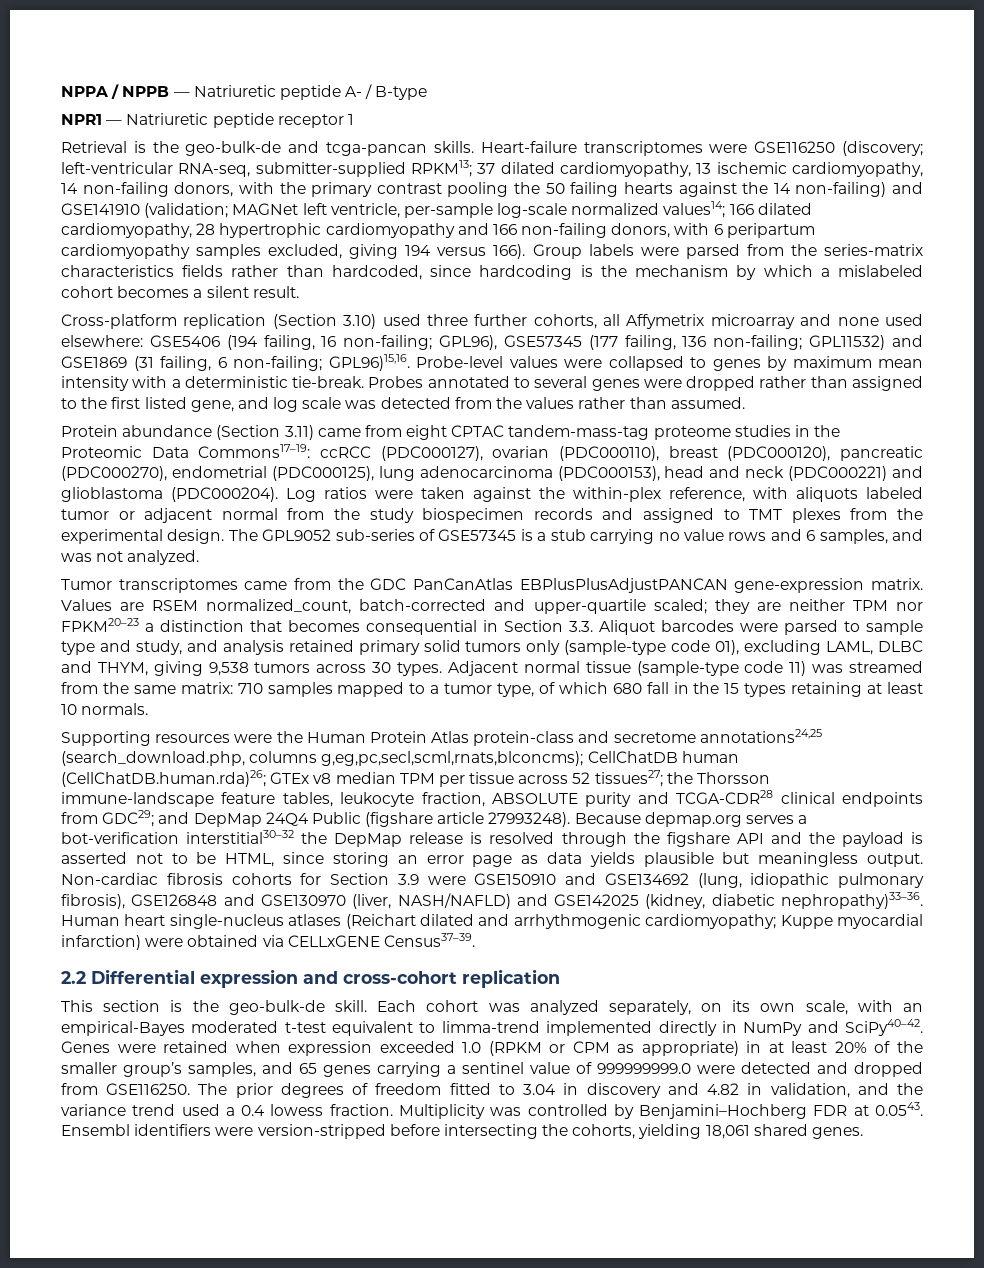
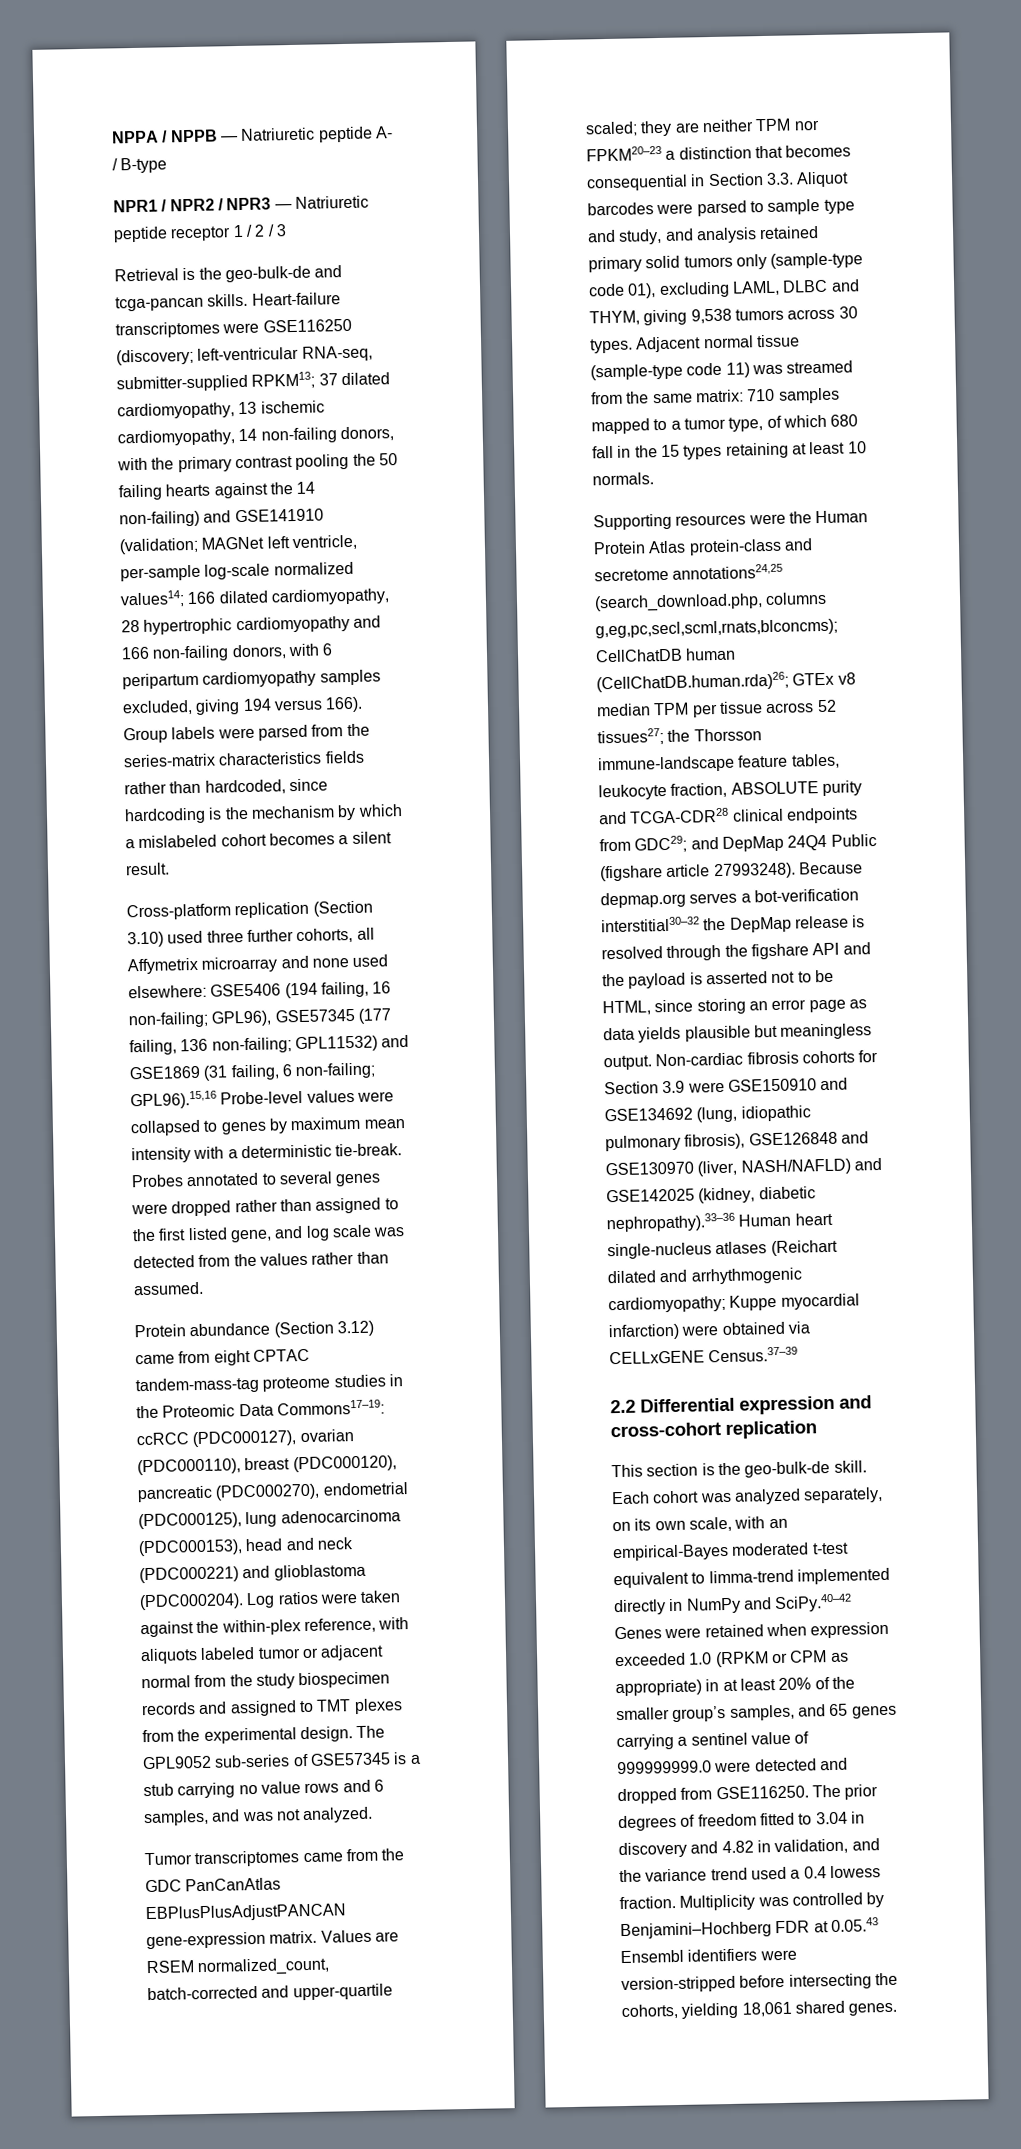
- NPR1 — Natriuretic peptide receptor 1
+ NPR1 / NPR2 / NPR3 — Natriuretic peptide receptor 1 / 2 / 3
- Cross-platform replication (Section 3.10) used three further cohorts, all Affymetrix microarray and none used elsewhere: GSE5406 (194 failing, 16 non-failing; GPL96), GSE57345 (177 failing, 136 non-failing; GPL11532) and GSE1869 (31 failing, 6 non-failing; GPL96)15,16. Probe-level values were collapsed to genes by maximum mean intensity with a deterministic tie-break.
+ Cross-platform replication (Section 3.10) used three further cohorts, all Affymetrix microarray and none used elsewhere: GSE5406 (194 failing, 16 non-failing; GPL96), GSE57345 (177 failing, 136 non-failing; GPL11532) and GSE1869 (31 failing, 6 non-failing; GPL96).15,16 Probe-level values were collapsed to genes by maximum mean intensity with a deterministic tie-break.
- Protein abundance (Section 3.11) came from eight CPTAC tandem-mass-tag proteome studies in the Proteomic Data Commons17–19: ccRCC (PDC000127), ovarian (PDC000110), breast (PDC000120), pancreatic (PDC000270), endometrial (PDC000125), lung adenocarcinoma (PDC000153), head and neck (PDC000221) and glioblastoma (PDC000204).
+ Protein abundance (Section 3.12) came from eight CPTAC tandem-mass-tag proteome studies in the Proteomic Data Commons17–19: ccRCC (PDC000127), ovarian (PDC000110), breast (PDC000120), pancreatic (PDC000270), endometrial (PDC000125), lung adenocarcinoma (PDC000153), head and neck (PDC000221) and glioblastoma (PDC000204).
- Non-cardiac fibrosis cohorts for Section 3.9 were GSE150910 and GSE134692 (lung, idiopathic pulmonary fibrosis), GSE126848 and GSE130970 (liver, NASH/NAFLD) and GSE142025 (kidney, diabetic nephropathy)33–36. Human heart single-nucleus atlases (Reichart dilated and arrhythmogenic cardiomyopathy; Kuppe myocardial infarction) were obtained via CELLxGENE Census37–39.
+ Non-cardiac fibrosis cohorts for Section 3.9 were GSE150910 and GSE134692 (lung, idiopathic pulmonary fibrosis), GSE126848 and GSE130970 (liver, NASH/NAFLD) and GSE142025 (kidney, diabetic nephropathy).33–36 Human heart single-nucleus atlases (Reichart dilated and arrhythmogenic cardiomyopathy; Kuppe myocardial infarction) were obtained via CELLxGENE Census.37–39
- Each cohort was analyzed separately, on its own scale, with an empirical-Bayes moderated t-test equivalent to limma-trend implemented directly in NumPy and SciPy40–42. Genes were retained when expression exceeded 1.0 (RPKM or CPM as appropriate) in at least 20% of the smaller group’s samples, and 65 genes carrying a sentinel value of 999999999.0 were detected and dropped from GSE116250.
+ Each cohort was analyzed separately, on its own scale, with an empirical-Bayes moderated t-test equivalent to limma-trend implemented directly in NumPy and SciPy.40–42 Genes were retained when expression exceeded 1.0 (RPKM or CPM as appropriate) in at least 20% of the smaller group’s samples, and 65 genes carrying a sentinel value of 999999999.0 were detected and dropped from GSE116250.
- Multiplicity was controlled by Benjamini–Hochberg FDR at 0.0543. Ensembl identifiers were version-stripped before intersecting the cohorts, yielding 18,061 shared genes.
+ Multiplicity was controlled by Benjamini–Hochberg FDR at 0.05.43 Ensembl identifiers were version-stripped before intersecting the cohorts, yielding 18,061 shared genes.

